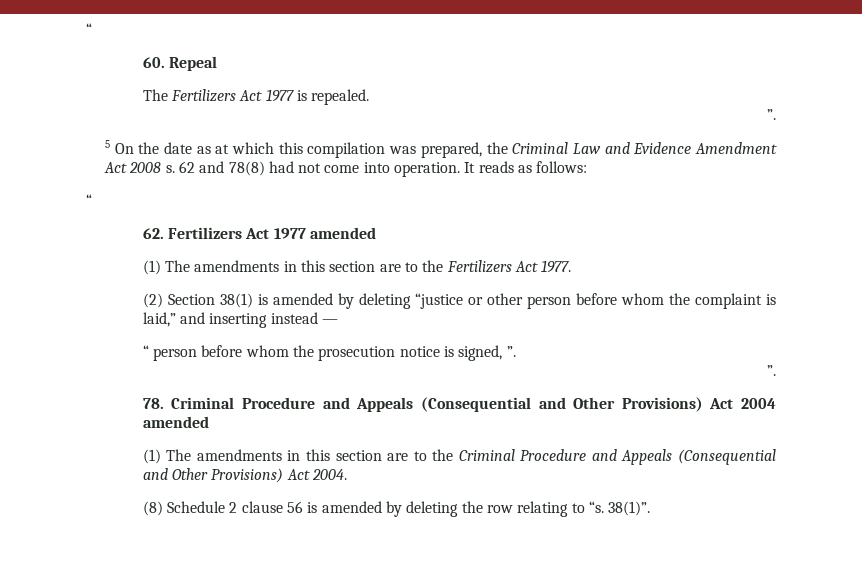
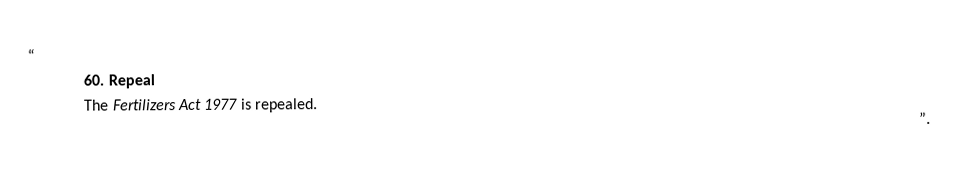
- 5 On the date as at which this compilation was prepared, the Criminal Law and Evidence Amendment Act 2008 s. 62 and 78(8) had not come into operation. It reads as follows:
- “
- 62. Fertilizers Act 1977 amended
- (1) The amendments in this section are to the Fertilizers Act 1977.
- (2) Section 38(1) is amended by deleting “justice or other person before whom the complaint is laid,” and inserting instead —
- “ person before whom the prosecution notice is signed, ”.
- ”.
- 78. Criminal Procedure and Appeals (Consequential and Other Provisions) Act 2004 amended
- (1) The amendments in this section are to the Criminal Procedure and Appeals (Consequential and Other Provisions) Act 2004.
- (8) Schedule 2 clause 56 is amended by deleting the row relating to “s. 38(1)”.

